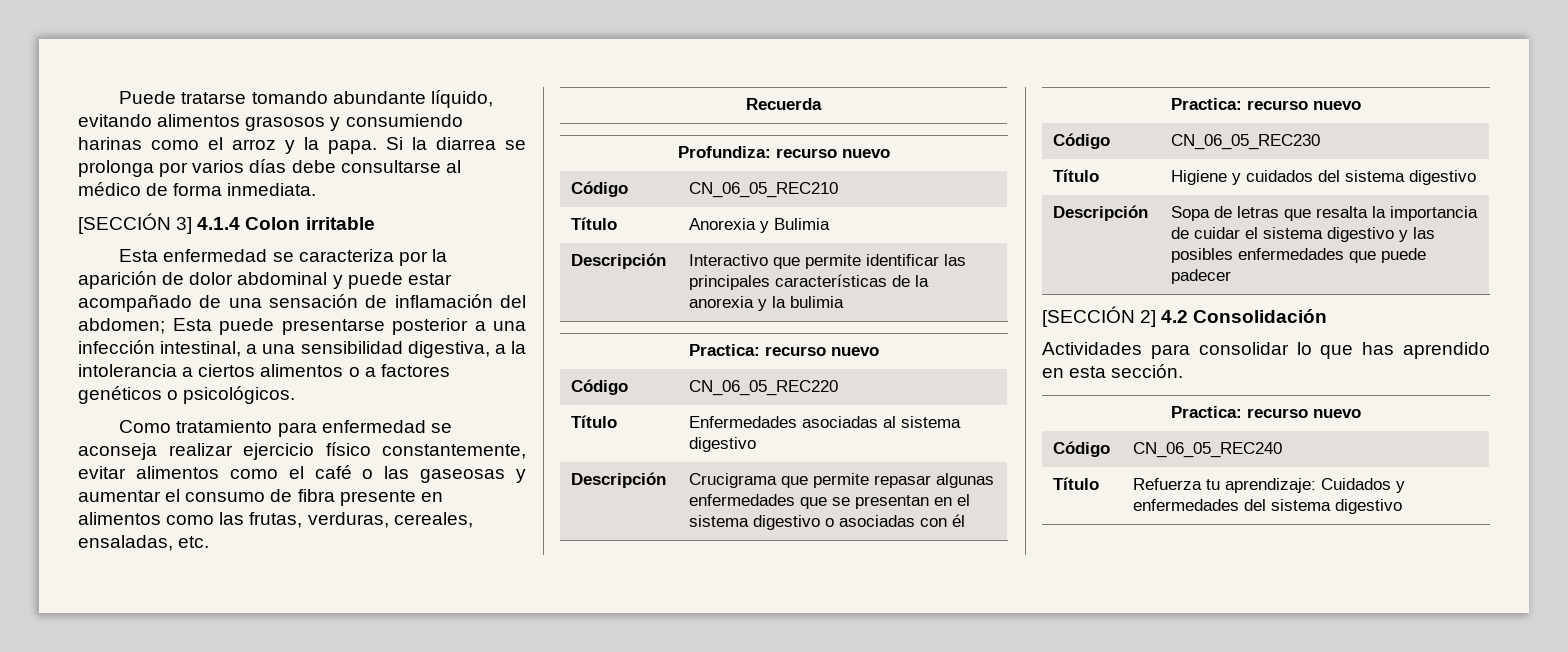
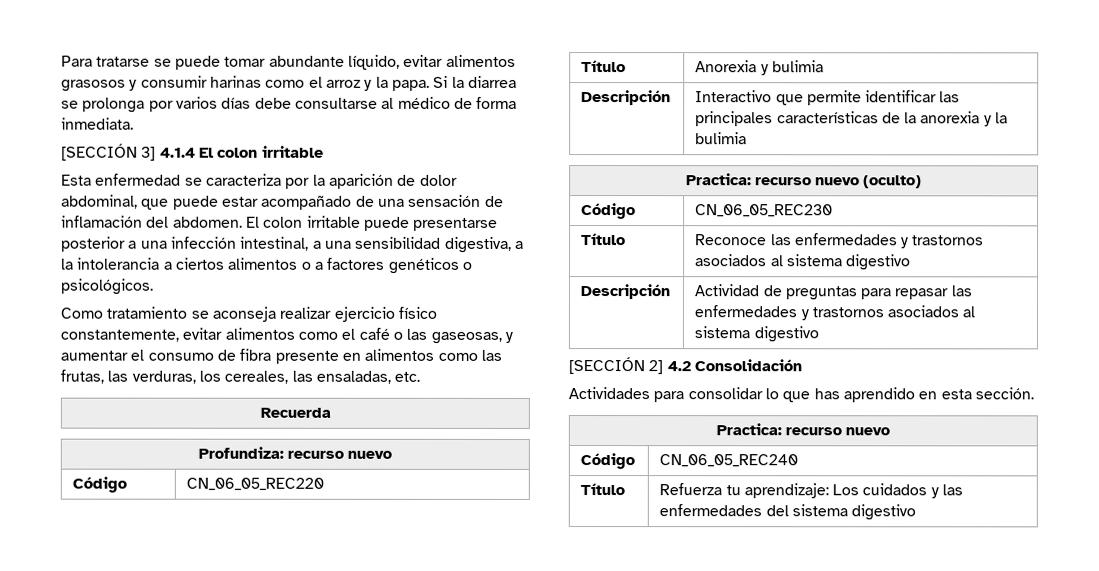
- Puede tratarse tomando abundante líquido, evitando alimentos grasosos y consumiendo harinas como el arroz y la papa.
+ Para tratarse se puede tomar abundante líquido, evitar alimentos grasosos y consumir harinas como el arroz y la papa.
- [SECCIÓN 3] 4.1.4 Colon irritable
+ [SECCIÓN 3] 4.1.4 El colon irritable
- Esta enfermedad se caracteriza por la aparición de dolor abdominal y puede estar acompañado de una sensación de inflamación del abdomen; Esta puede presentarse posterior a una infección intestinal, a una sensibilidad digestiva, a la intolerancia a ciertos alimentos o a factores genéticos o psicológicos.
+ Esta enfermedad se caracteriza por la aparición de dolor abdominal, que puede estar acompañado de una sensación de inflamación del abdomen. El colon irritable puede presentarse posterior a una infección intestinal, a una sensibilidad digestiva, a la intolerancia a ciertos alimentos o a factores genéticos o psicológicos.
- Como tratamiento para enfermedad se aconseja realizar ejercicio físico constantemente, evitar alimentos como el café o las gaseosas y aumentar el consumo de fibra presente en alimentos como las frutas, verduras, cereales, ensaladas, etc.
+ Como tratamiento se aconseja realizar ejercicio físico constantemente, evitar alimentos como el café o las gaseosas, y aumentar el consumo de fibra presente en alimentos como las frutas, las verduras, los cereales, las ensaladas, etc.
- Código | CN_06_05_REC210
+ Código | CN_06_05_REC220
- Título | Anorexia y Bulimia
+ Título | Anorexia y bulimia
  Descripción | Interactivo que permite identificar las principales características de la anorexia y la bulimia
- Practica: recurso nuevo
- Código | CN_06_05_REC220
- Título | Enfermedades asociadas al sistema digestivo
- Descripción | Crucigrama que permite repasar algunas enfermedades que se presentan en el sistema digestivo o asociadas con él
- Practica: recurso nuevo
+ Practica: recurso nuevo (oculto)
  Código | CN_06_05_REC230
- Título | Higiene y cuidados del sistema digestivo
- Descripción | Sopa de letras que resalta la importancia de cuidar el sistema digestivo y las posibles enfermedades que puede padecer
+ Título | Reconoce las enfermedades y trastornos asociados al sistema digestivo
+ Descripción | Actividad de preguntas para repasar las enfermedades y trastornos asociados al sistema digestivo
- Título | Refuerza tu aprendizaje: Cuidados y enfermedades del sistema digestivo
+ Título | Refuerza tu aprendizaje: Los cuidados y las enfermedades del sistema digestivo

